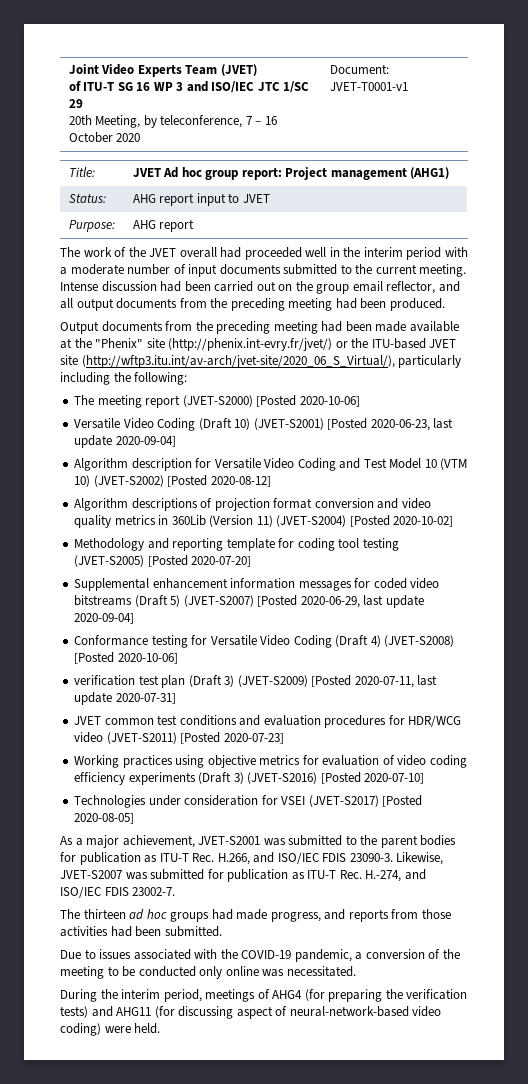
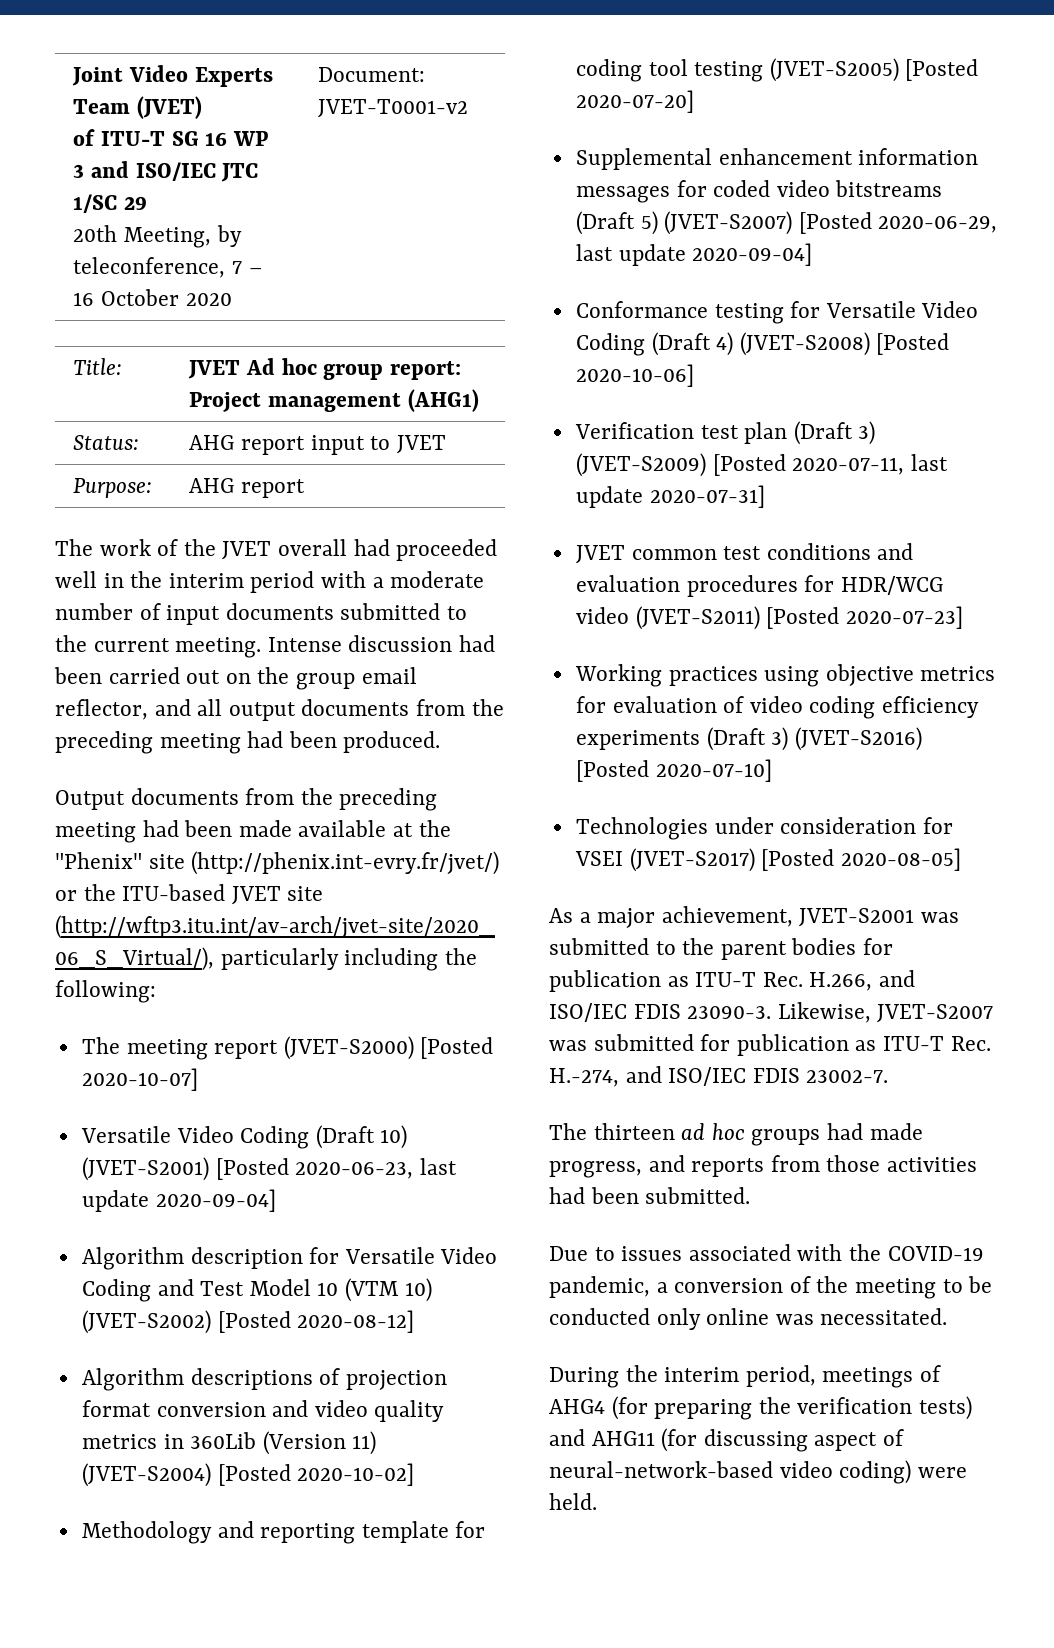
  Joint Video Experts Team (JVET)
  of ITU-T SG 16 WP 3 and ISO/IEC JTC 1/SC 29
- 20th Meeting, by teleconference, 7 – 16 October 2020 | Document: JVET-T0001-v1
+ 20th Meeting, by teleconference, 7 – 16 October 2020 | Document: JVET-T0001-v2
- The meeting report (JVET-S2000) [Posted 2020-10-06]
+ The meeting report (JVET-S2000) [Posted 2020-10-07]
- verification test plan (Draft 3) (JVET-S2009) [Posted 2020-07-11, last update 2020-07-31]
+ Verification test plan (Draft 3) (JVET-S2009) [Posted 2020-07-11, last update 2020-07-31]

